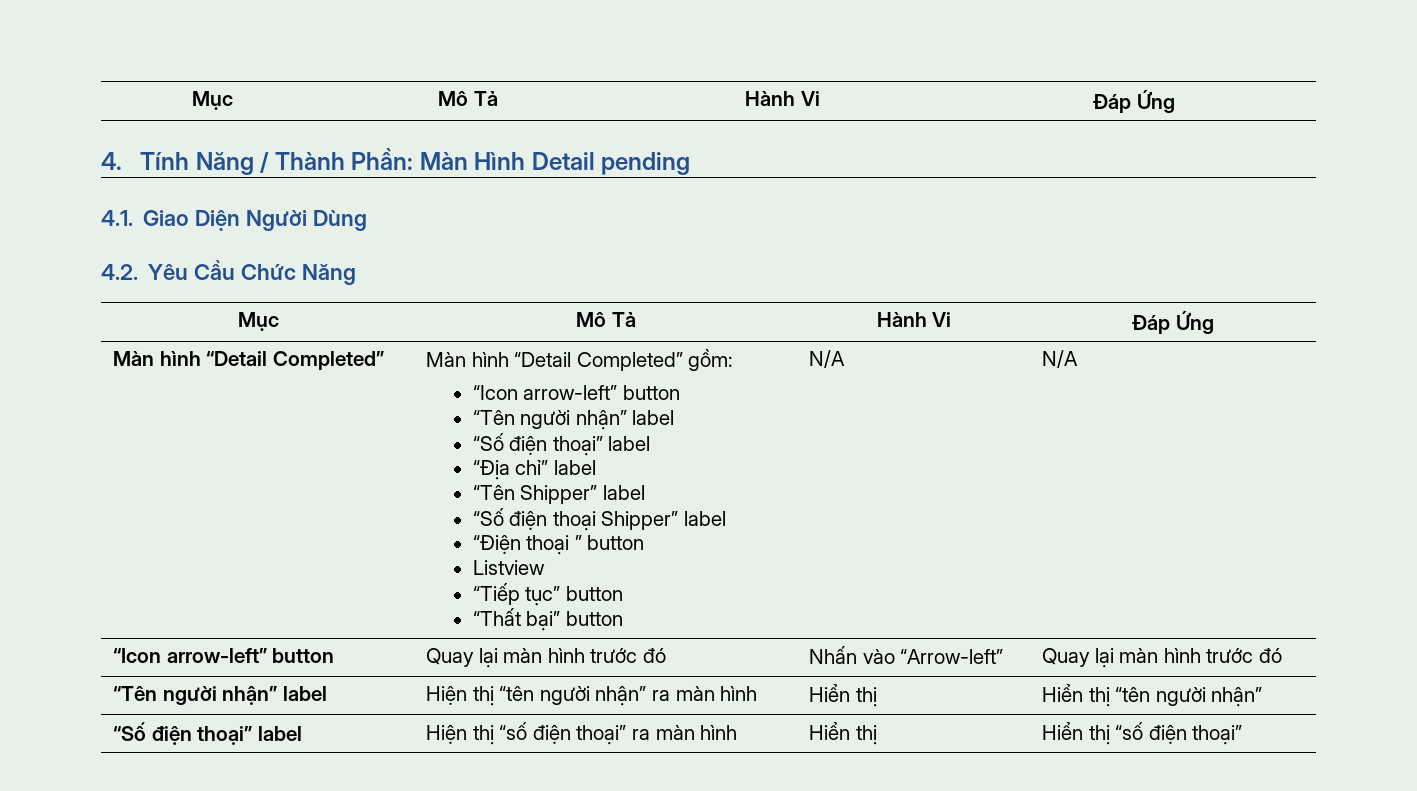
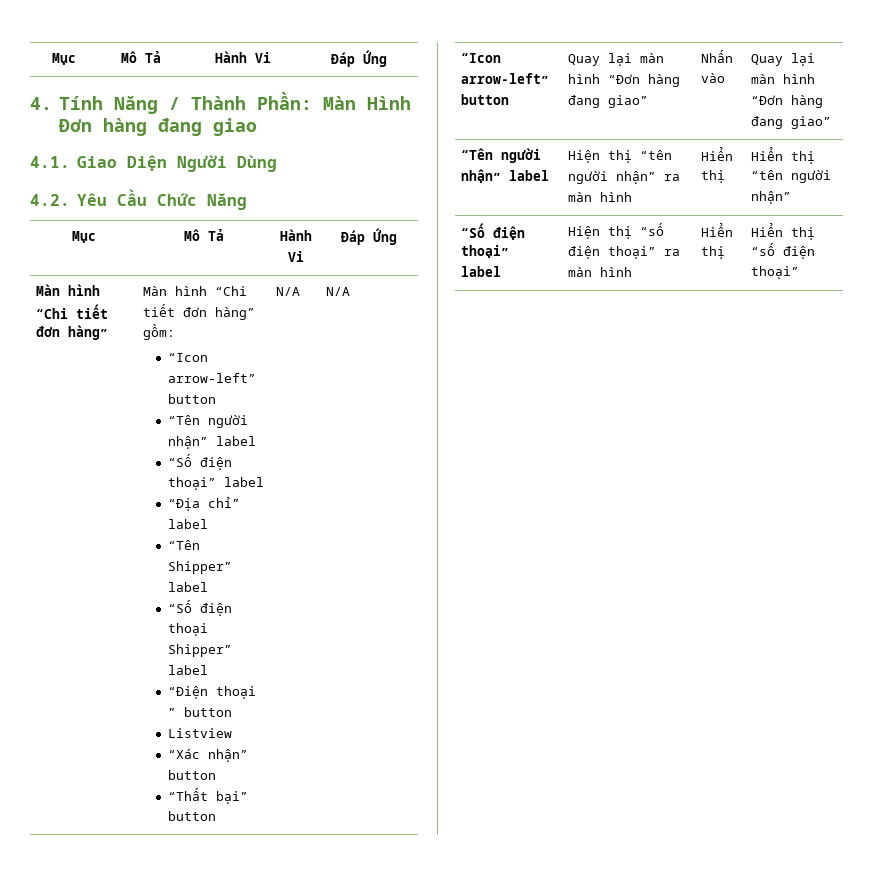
- 4. Tính Năng / Thành Phần: Màn Hình Detail pending
+ 4. Tính Năng / Thành Phần: Màn Hình Đơn hàng đang giao
- Màn hình “Detail Completed” | Màn hình “Detail Completed” gồm:
+ Màn hình “Chi tiết đơn hàng” | Màn hình “Chi tiết đơn hàng” gồm:
- “Tiếp tục” button
+ “Xác nhận” button
- “Icon arrow-left” button | Quay lại màn hình trước đó | Nhấn vào “Arrow-left” | Quay lại màn hình trước đó
+ “Icon arrow-left” button | Quay lại màn hình “Đơn hàng đang giao” | Nhấn vào | Quay lại màn hình “Đơn hàng đang giao”

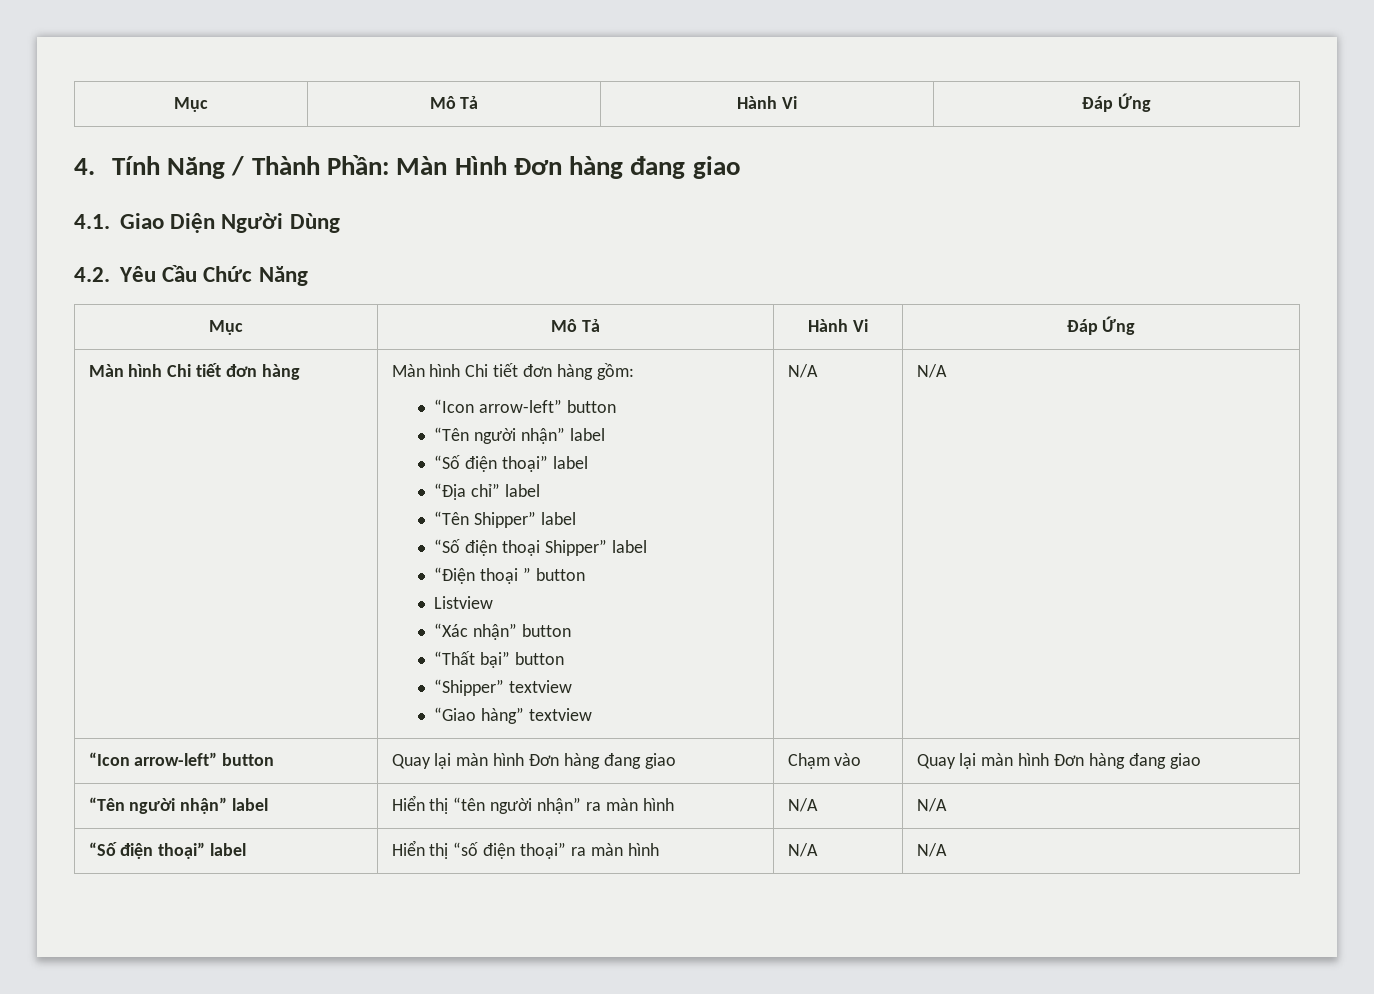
- Màn hình “Chi tiết đơn hàng” | Màn hình “Chi tiết đơn hàng” gồm:
+ Màn hình Chi tiết đơn hàng | Màn hình Chi tiết đơn hàng gồm:
+ “Shipper” textview
+ “Giao hàng” textview
- “Icon arrow-left” button | Quay lại màn hình “Đơn hàng đang giao” | Nhấn vào | Quay lại màn hình “Đơn hàng đang giao”
+ “Icon arrow-left” button | Quay lại màn hình Đơn hàng đang giao | Chạm vào | Quay lại màn hình Đơn hàng đang giao
- “Tên người nhận” label | Hiện thị “tên người nhận” ra màn hình | Hiển thị | Hiển thị “tên người nhận”
+ “Tên người nhận” label | Hiển thị “tên người nhận” ra màn hình | N/A | N/A
- “Số điện thoại” label | Hiện thị “số điện thoại” ra màn hình | Hiển thị | Hiển thị “số điện thoại”
+ “Số điện thoại” label | Hiển thị “số điện thoại” ra màn hình | N/A | N/A

